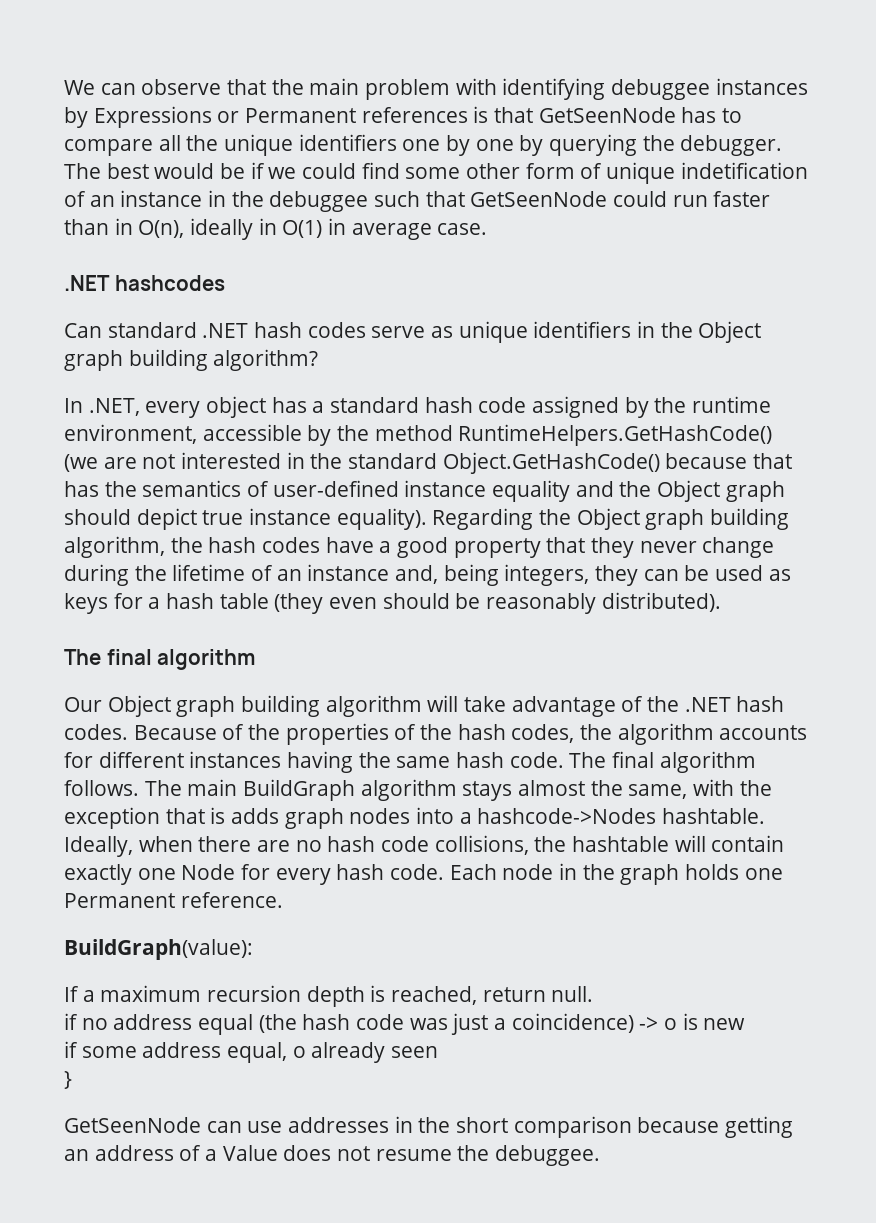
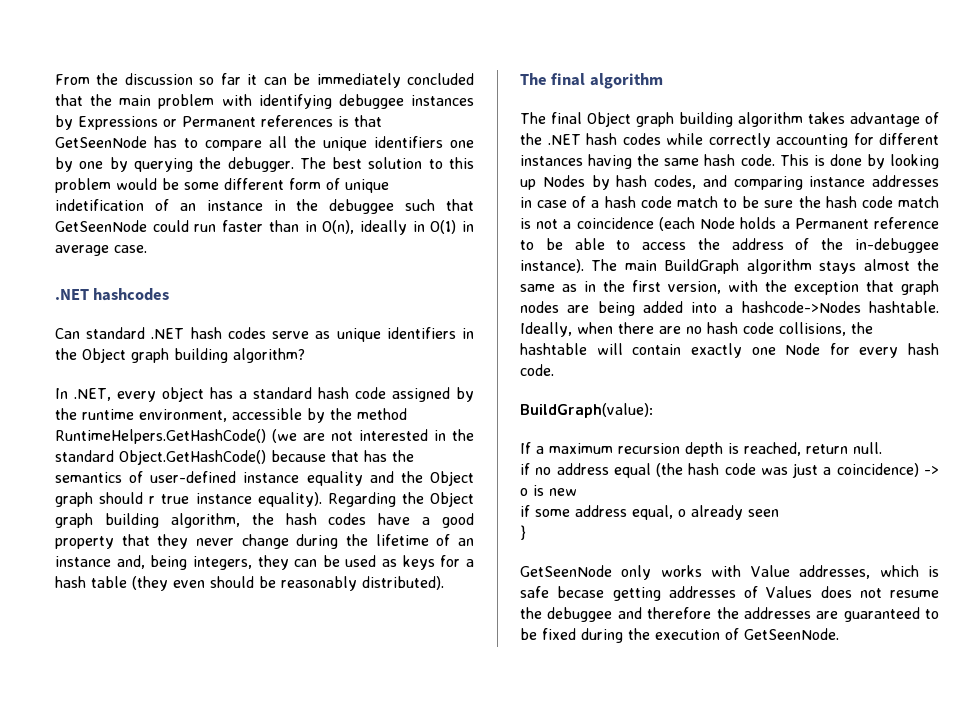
- We can observe that the main problem with identifying debuggee instances by Expressions or Permanent references is that GetSeenNode has to compare all the unique identifiers one by one by querying the debugger.
+ From the discussion so far it can be immediately concluded that the main problem with identifying debuggee instances by Expressions or Permanent references is that GetSeenNode has to compare all the unique identifiers one by one by querying the debugger.
- The best would be if we could find some other form of unique indetification of an instance in the debuggee such that GetSeenNode could run faster than in O(n), ideally in O(1) in average case.
+ The best solution to this problem would be some different form of unique indetification of an instance in the debuggee such that GetSeenNode could run faster than in O(n), ideally in O(1) in average case.
- In .NET, every object has a standard hash code assigned by the runtime environment, accessible by the method RuntimeHelpers.GetHashCode() (we are not interested in the standard Object.GetHashCode() because that has the semantics of user-defined instance equality and the Object graph should depict true instance equality).
+ In .NET, every object has a standard hash code assigned by the runtime environment, accessible by the method RuntimeHelpers.GetHashCode() (we are not interested in the standard Object.GetHashCode() because that has the semantics of user-defined instance equality and the Object graph should r true instance equality).
- Our Object graph building algorithm will take advantage of the .NET hash codes. Because of the properties of the hash codes, the algorithm accounts for different instances having the same hash code.
+ The final Object graph building algorithm takes advantage of the .NET hash codes while correctly accounting for different instances having the same hash code.
- The final algorithm follows.
+ This is done by looking up Nodes by hash codes, and comparing instance addresses in case of a hash code match to be sure the hash code match is not a coincidence (each Node holds a Permanent reference to be able to access the address of the in-debuggee instance).
- The main BuildGraph algorithm stays almost the same, with the exception that is adds graph nodes into a hashcode->Nodes hashtable.
+ The main BuildGraph algorithm stays almost the same as in the first version, with the exception that graph nodes are being added into a hashcode->Nodes hashtable.
- Each node in the graph holds one Permanent reference.
- GetSeenNode can use addresses in the short comparison because getting an address of a Value does not resume the debuggee.
+ GetSeenNode only works with Value addresses, which is safe becase getting addresses of Values does not resume the debuggee and therefore the addresses are guaranteed to be fixed during the execution of GetSeenNode.

